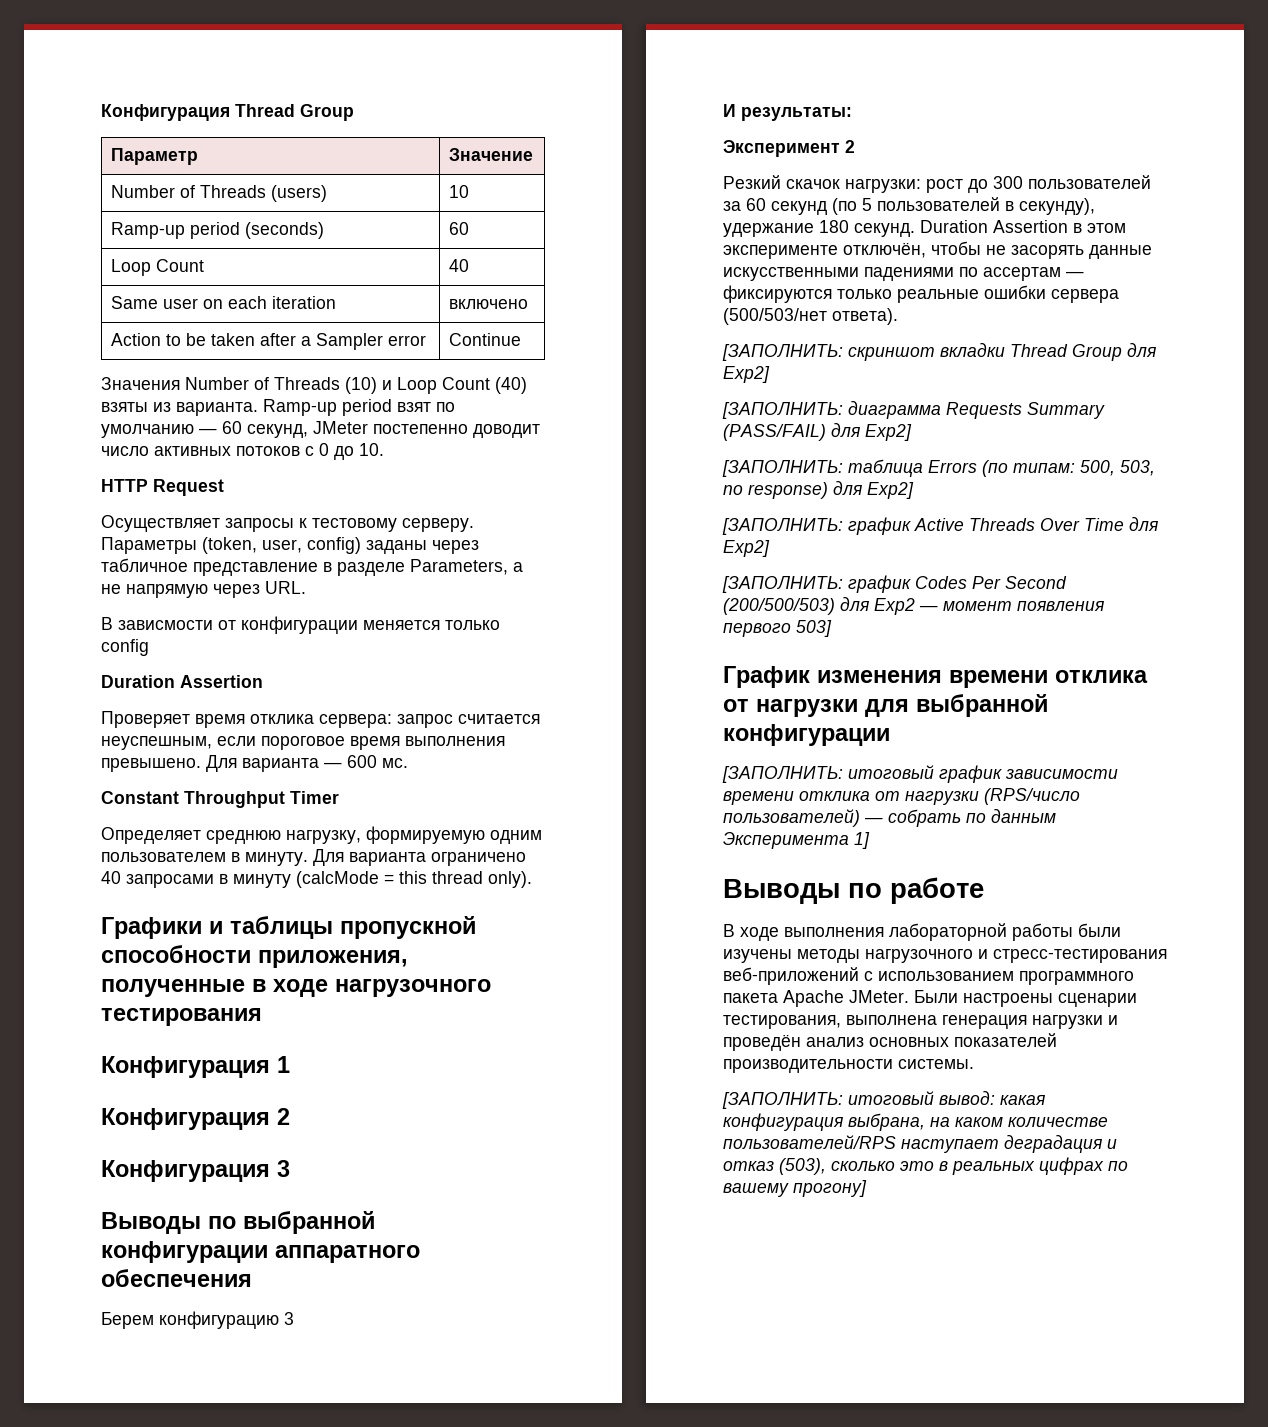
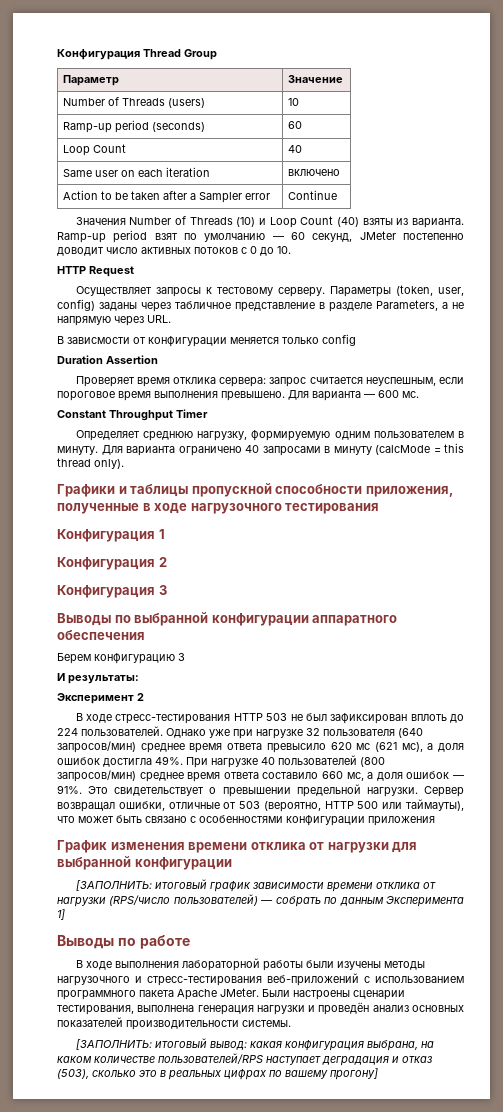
- Резкий скачок нагрузки: рост до 300 пользователей за 60 секунд (по 5 пользователей в секунду), удержание 180 секунд. Duration Assertion в этом эксперименте отключён, чтобы не засорять данные искусственными падениями по ассертам — фиксируются только реальные ошибки сервера (500/503/нет ответа).
- [ЗАПОЛНИТЬ: скриншот вкладки Thread Group для Exp2]
- [ЗАПОЛНИТЬ: диаграмма Requests Summary (PASS/FAIL) для Exp2]
- [ЗАПОЛНИТЬ: таблица Errors (по типам: 500, 503, no response) для Exp2]
- [ЗАПОЛНИТЬ: график Active Threads Over Time для Exp2]
- [ЗАПОЛНИТЬ: график Codes Per Second (200/500/503) для Exp2 — момент появления первого 503]
+ В ходе стресс-тестирования HTTP 503 не был зафиксирован вплоть до 224 пользователей. Однако уже при нагрузке 32 пользователя (640 запросов/мин) среднее время ответа превысило 620 мс (621 мс), а доля ошибок достигла 49%. При нагрузке 40 пользователей (800 запросов/мин) среднее время ответа составило 660 мс, а доля ошибок — 91%. Это свидетельствует о превышении предельной нагрузки. Сервер возвращал ошибки, отличные от 503 (вероятно, HTTP 500 или таймауты), что может быть связано с особенностями конфигурации приложения

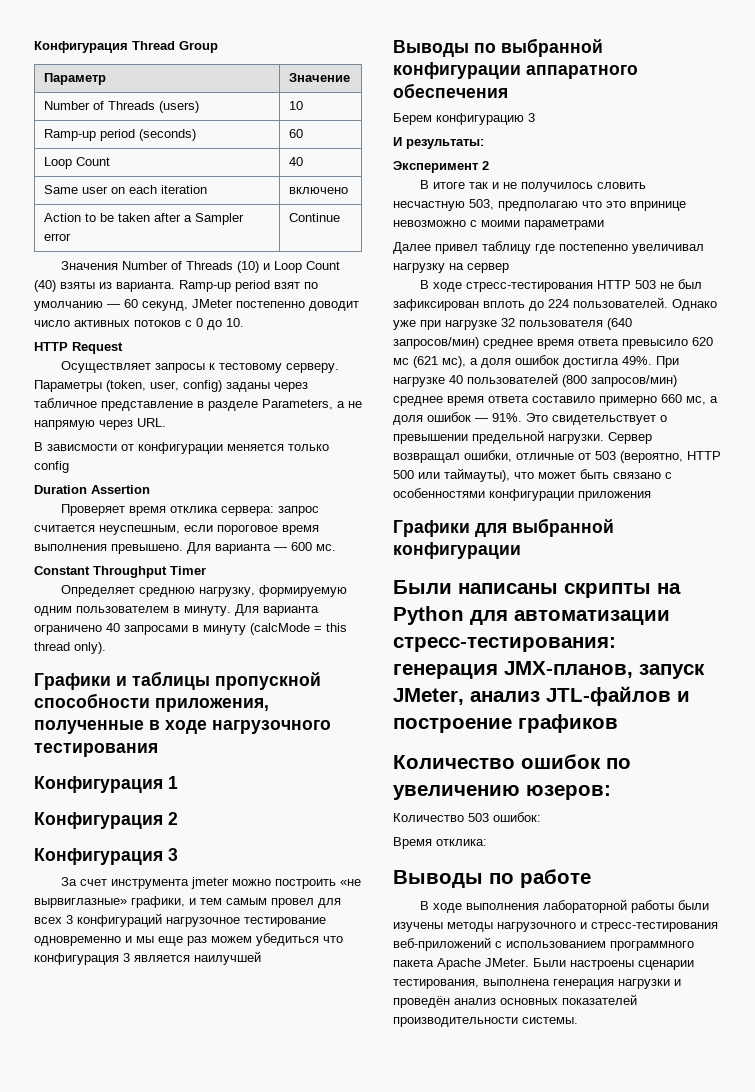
+ За счет инструмента jmeter можно построить «не вырвиглазные» графики, и тем самым провел для всех 3 конфигураций нагрузочное тестирование одновременно и мы еще раз можем убедиться что конфигурация 3 является наилучшей
+ В итоге так и не получилось словить несчастную 503, предполагаю что это впринице невозможно с моими параметрами
+ Далее привел таблицу где постепенно увеличивал нагрузку на сервер
- При нагрузке 40 пользователей (800 запросов/мин) среднее время ответа составило 660 мс, а доля ошибок — 91%.
+ При нагрузке 40 пользователей (800 запросов/мин) среднее время ответа составило примерно 660 мс, а доля ошибок — 91%.
- График изменения времени отклика от нагрузки для выбранной конфигурации
- [ЗАПОЛНИТЬ: итоговый график зависимости времени отклика от нагрузки (RPS/число пользователей) — собрать по данным Эксперимента 1]
+ Графики для выбранной конфигурации
+ Были написаны скрипты на Python для автоматизации стресс-тестирования: генерация JMX-планов, запуск JMeter, анализ JTL-файлов и построение графиков
+ Количество ошибок по увеличению юзеров:
+ Количество 503 ошибок:
+ Время отклика:
- [ЗАПОЛНИТЬ: итоговый вывод: какая конфигурация выбрана, на каком количестве пользователей/RPS наступает деградация и отказ (503), сколько это в реальных цифрах по вашему прогону]

